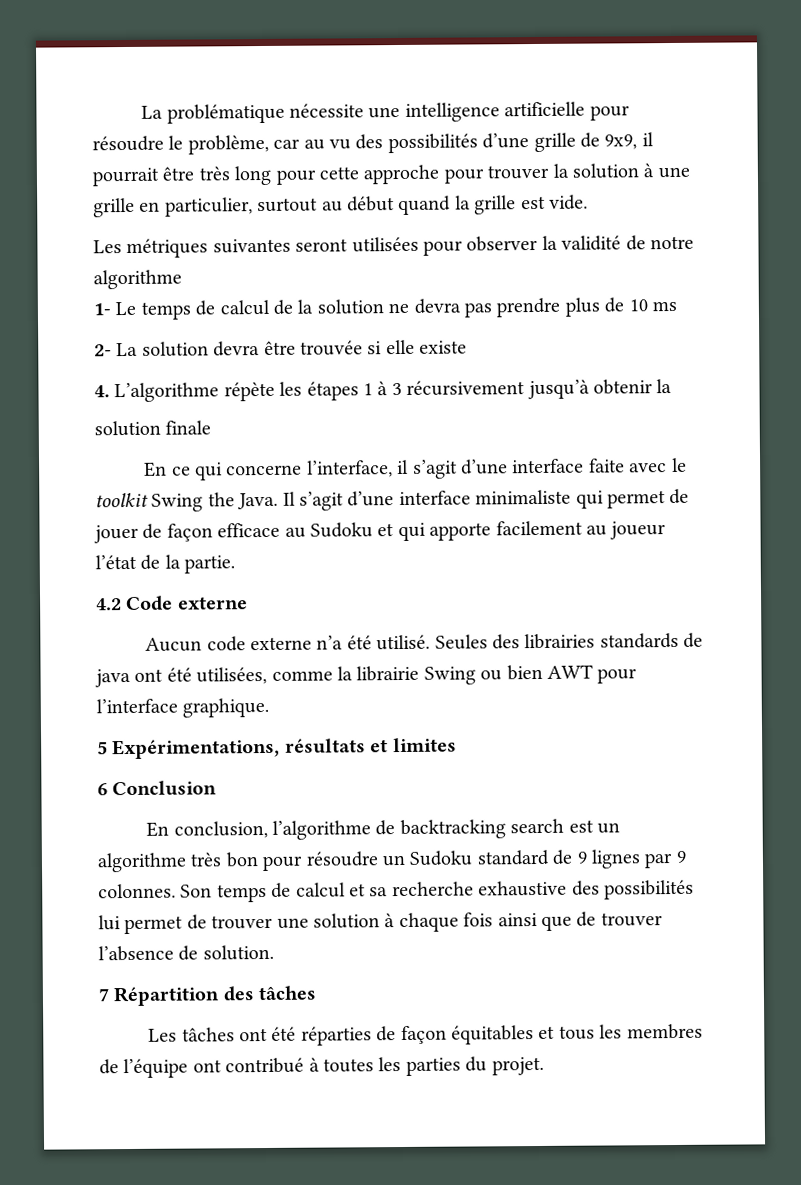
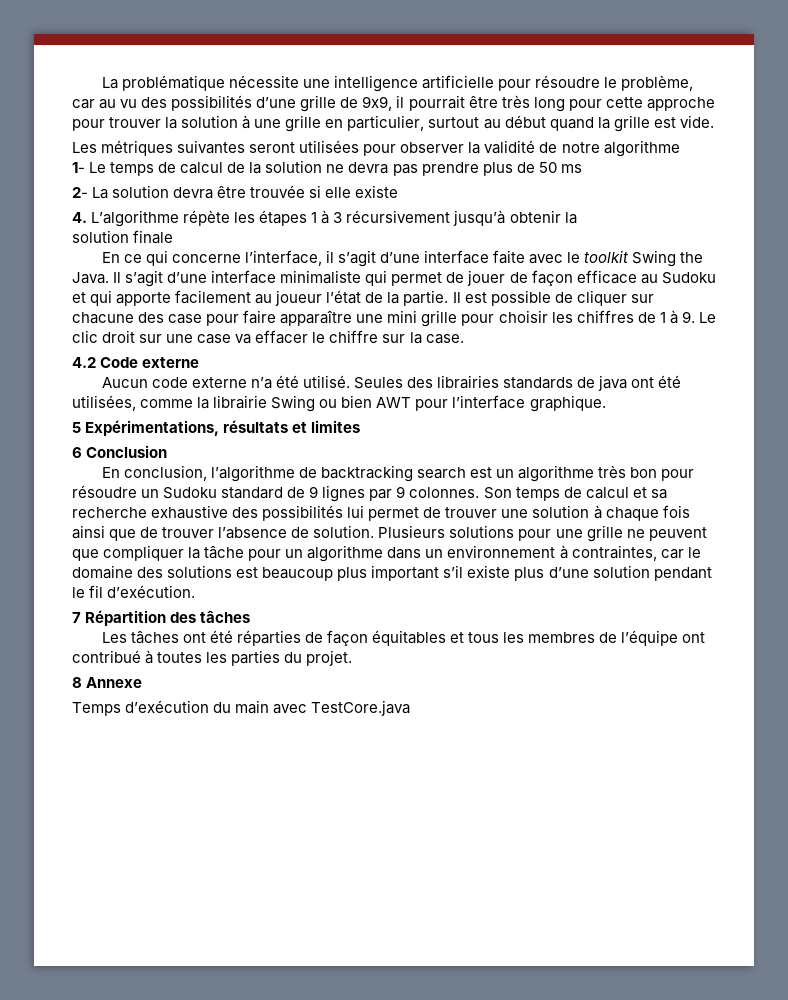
- 1- Le temps de calcul de la solution ne devra pas prendre plus de 10 ms
+ 1- Le temps de calcul de la solution ne devra pas prendre plus de 50 ms
+ Il est possible de cliquer sur chacune des case pour faire apparaître une mini grille pour choisir les chiffres de 1 à 9. Le clic droit sur une case va effacer le chiffre sur la case.
+ Plusieurs solutions pour une grille ne peuvent que compliquer la tâche pour un algorithme dans un environnement à contraintes, car le domaine des solutions est beaucoup plus important s’il existe plus d’une solution pendant le fil d’exécution.
+ 8 Annexe
+ Temps d’exécution du main avec TestCore.java

